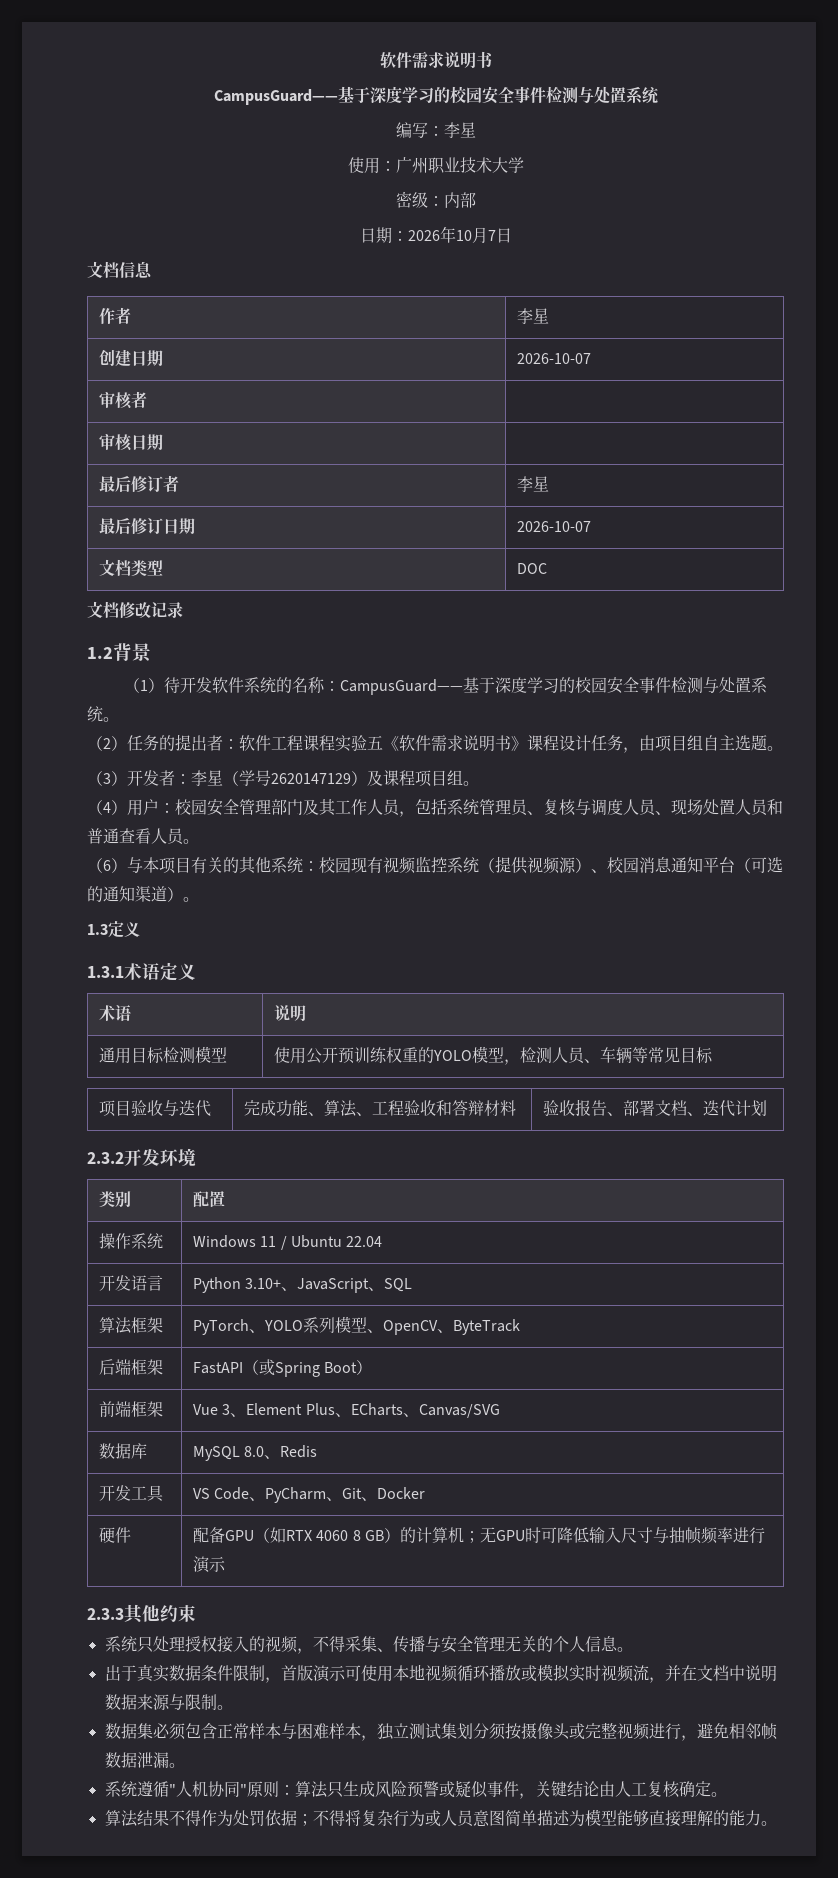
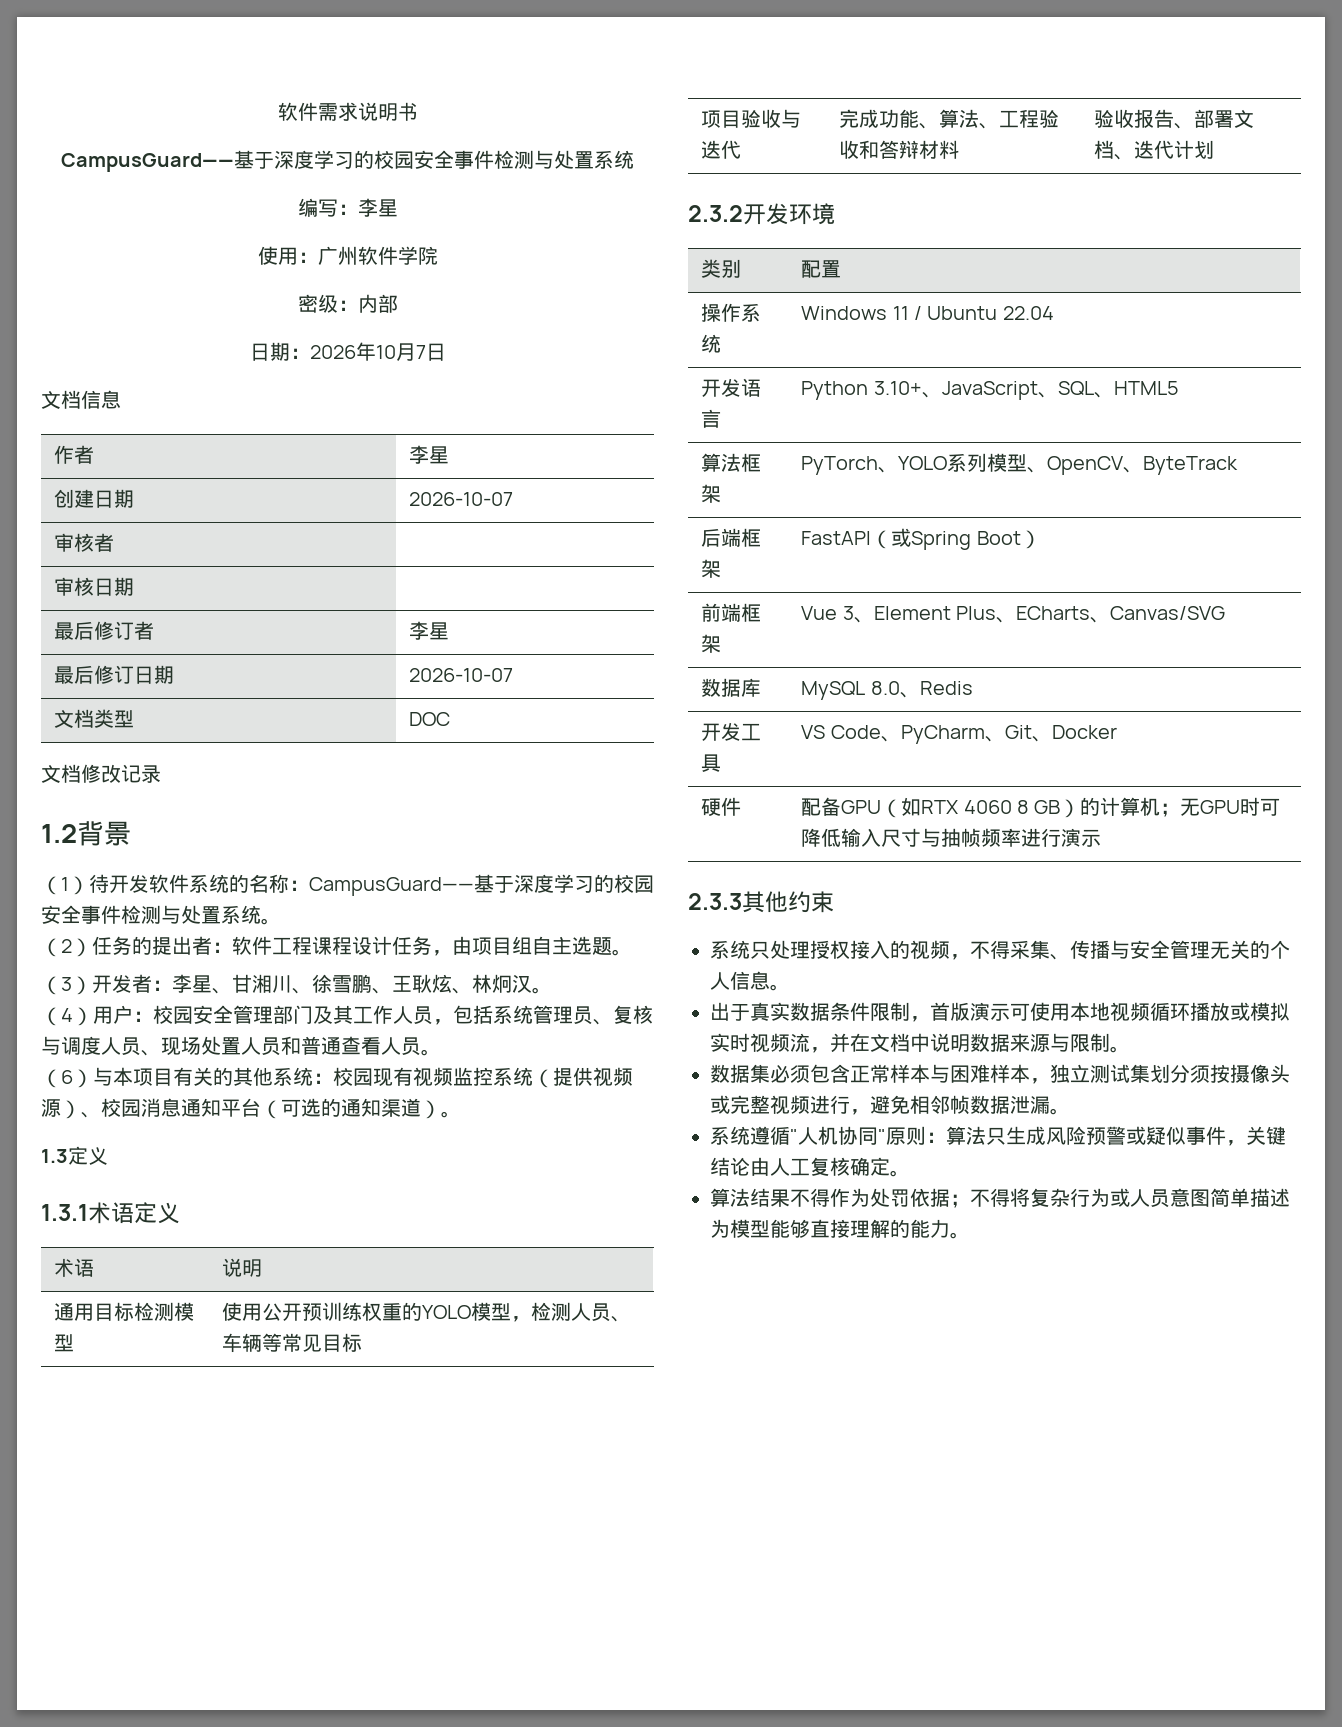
- 使用：广州职业技术大学
+ 使用：广州软件学院
- （2）任务的提出者：软件工程课程实验五《软件需求说明书》课程设计任务，由项目组自主选题。
+ （2）任务的提出者：软件工程课程设计任务，由项目组自主选题。
- （3）开发者：李星（学号2620147129）及课程项目组。
+ （3）开发者：李星、甘湘川、徐雪鹏、王耿炫、林炯汉。
- 开发语言 | Python 3.10+、JavaScript、SQL
+ 开发语言 | Python 3.10+、JavaScript、SQL、HTML5

